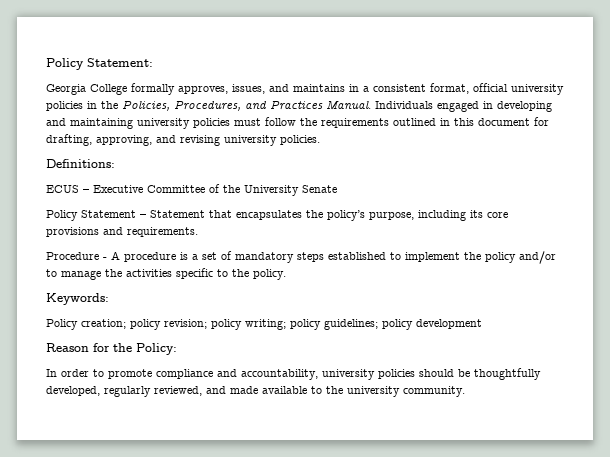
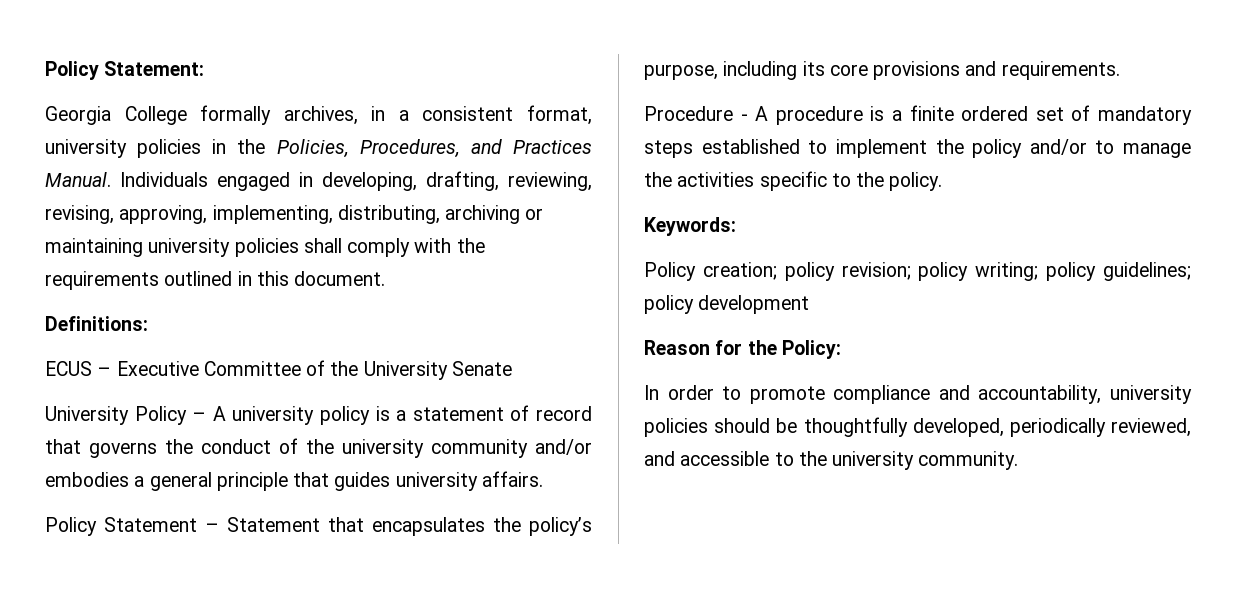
- Georgia College formally approves, issues, and maintains in a consistent format, official university policies in the Policies, Procedures, and Practices Manual.
+ Georgia College formally archives, in a consistent format, university policies in the Policies, Procedures, and Practices Manual.
- Individuals engaged in developing and maintaining university policies must follow the requirements outlined in this document for drafting, approving, and revising university policies.
+ Individuals engaged in developing, drafting, reviewing, revising, approving, implementing, distributing, archiving or maintaining university policies shall comply with the requirements outlined in this document.
+ University Policy – A university policy is a statement of record that governs the conduct of the university community and/or embodies a general principle that guides university affairs.
- Procedure - A procedure is a set of mandatory steps established to implement the policy and/or to manage the activities specific to the policy.
+ Procedure - A procedure is a finite ordered set of mandatory steps established to implement the policy and/or to manage the activities specific to the policy.
- In order to promote compliance and accountability, university policies should be thoughtfully developed, regularly reviewed, and made available to the university community.
+ In order to promote compliance and accountability, university policies should be thoughtfully developed, periodically reviewed, and accessible to the university community.

